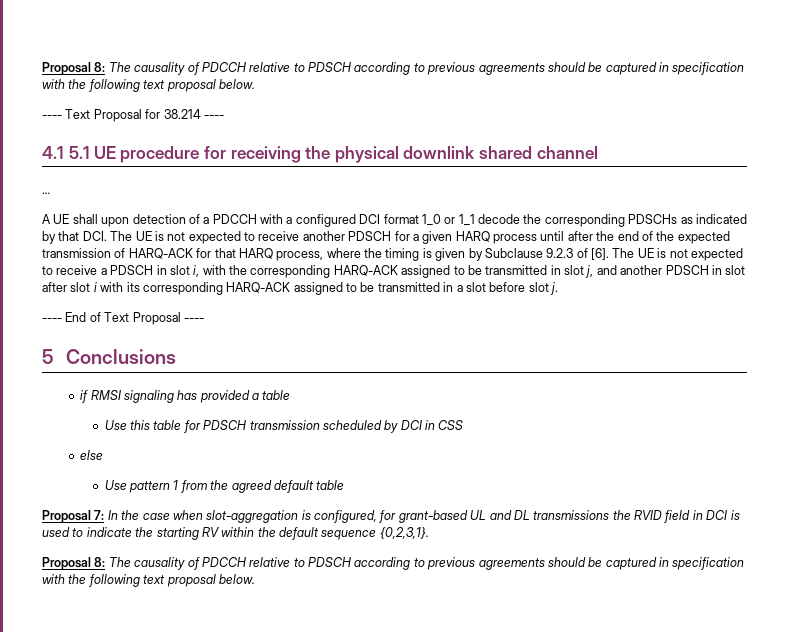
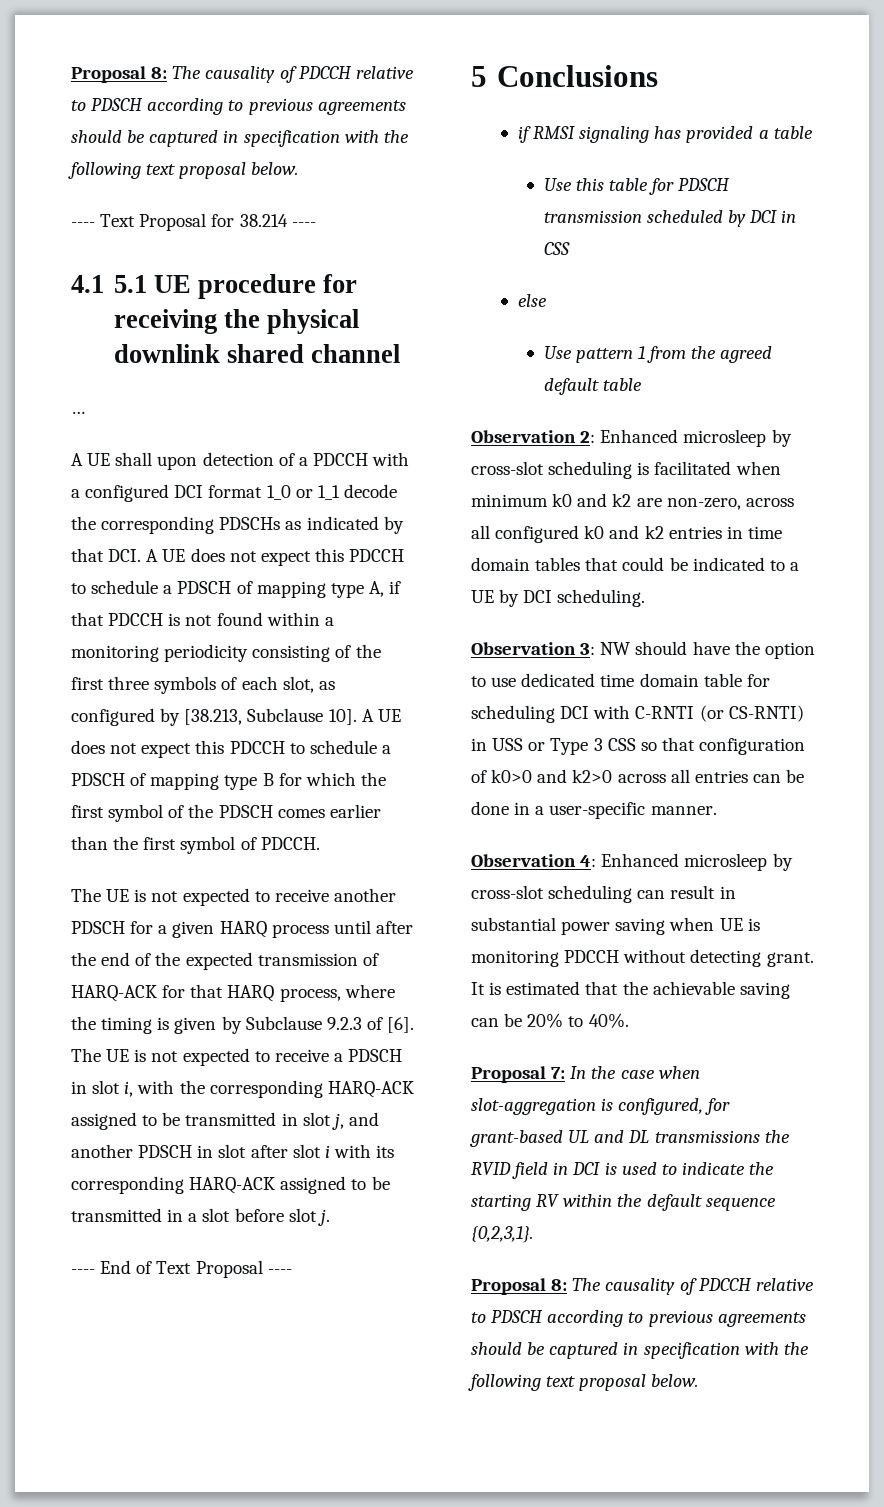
- A UE shall upon detection of a PDCCH with a configured DCI format 1_0 or 1_1 decode the corresponding PDSCHs as indicated by that DCI. The UE is not expected to receive another PDSCH for a given HARQ process until after the end of the expected transmission of HARQ-ACK for that HARQ process, where the timing is given by Subclause 9.2.3 of [6].
+ A UE shall upon detection of a PDCCH with a configured DCI format 1_0 or 1_1 decode the corresponding PDSCHs as indicated by that DCI. A UE does not expect this PDCCH to schedule a PDSCH of mapping type A, if that PDCCH is not found within a monitoring periodicity consisting of the first three symbols of each slot, as configured by [38.213, Subclause 10]. A UE does not expect this PDCCH to schedule a PDSCH of mapping type B for which the first symbol of the PDSCH comes earlier than the first symbol of PDCCH.
+ The UE is not expected to receive another PDSCH for a given HARQ process until after the end of the expected transmission of HARQ-ACK for that HARQ process, where the timing is given by Subclause 9.2.3 of [6].
+ Observation 2: Enhanced microsleep by cross-slot scheduling is facilitated when minimum k0 and k2 are non-zero, across all configured k0 and k2 entries in time domain tables that could be indicated to a UE by DCI scheduling.
+ Observation 3: NW should have the option to use dedicated time domain table for scheduling DCI with C-RNTI (or CS-RNTI) in USS or Type 3 CSS so that configuration of k0>0 and k2>0 across all entries can be done in a user-specific manner.
+ Observation 4: Enhanced microsleep by cross-slot scheduling can result in substantial power saving when UE is monitoring PDCCH without detecting grant. It is estimated that the achievable saving can be 20% to 40%.

